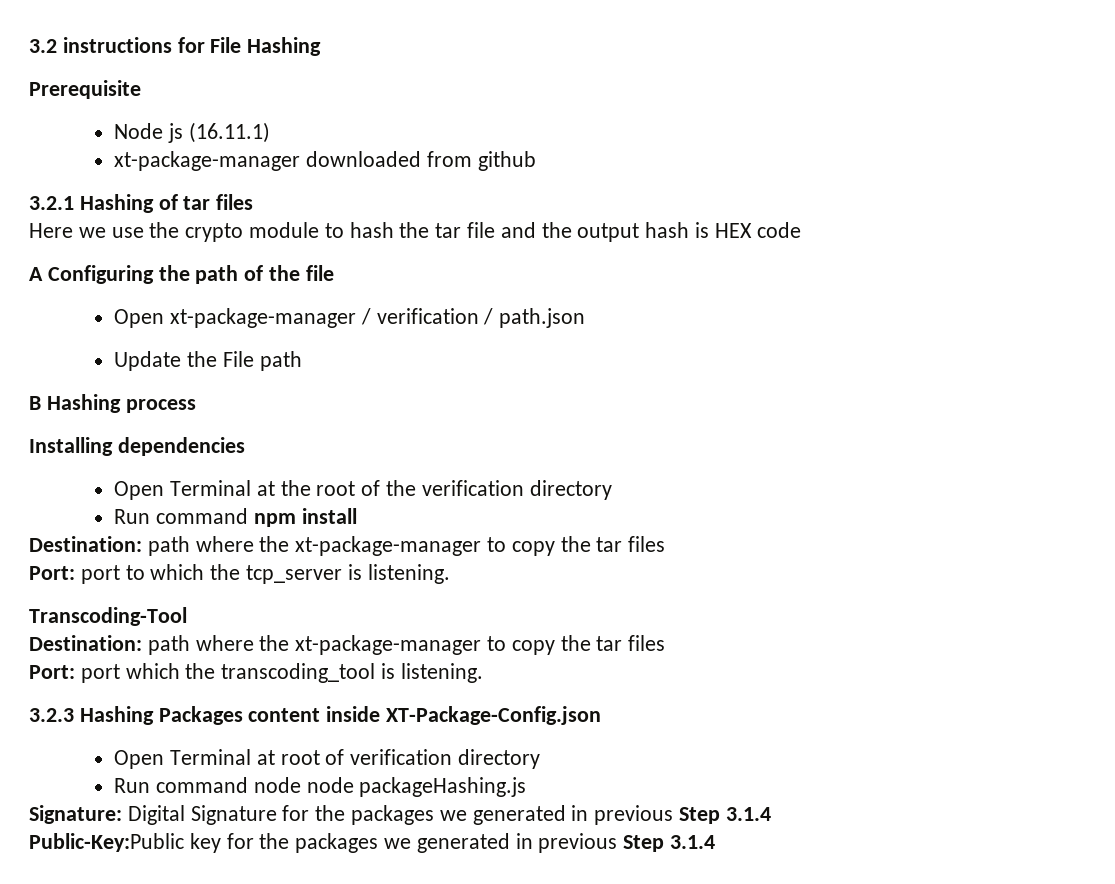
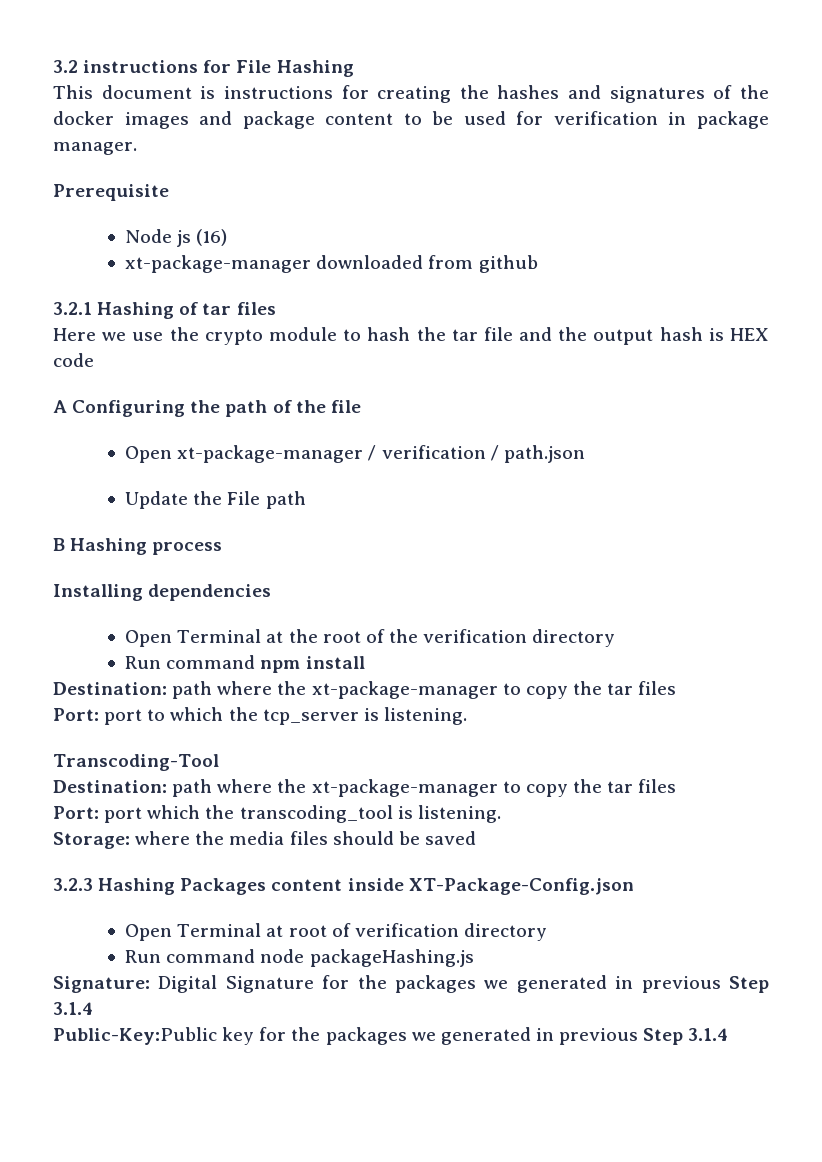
+ This document is instructions for creating the hashes and signatures of the docker images and package content to be used for verification in package manager.
- Node js (16.11.1)
+ Node js (16)
+ Storage: where the media files should be saved
- Run command node node packageHashing.js
+ Run command node packageHashing.js

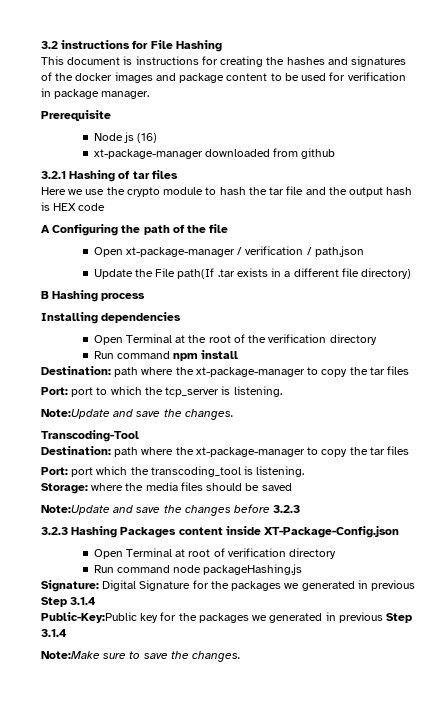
- Update the File path
+ Update the File path(If .tar exists in a different file directory)
+ Note:Update and save the changes.
+ Note:Update and save the changes before 3.2.3
+ Note:Make sure to save the changes.

